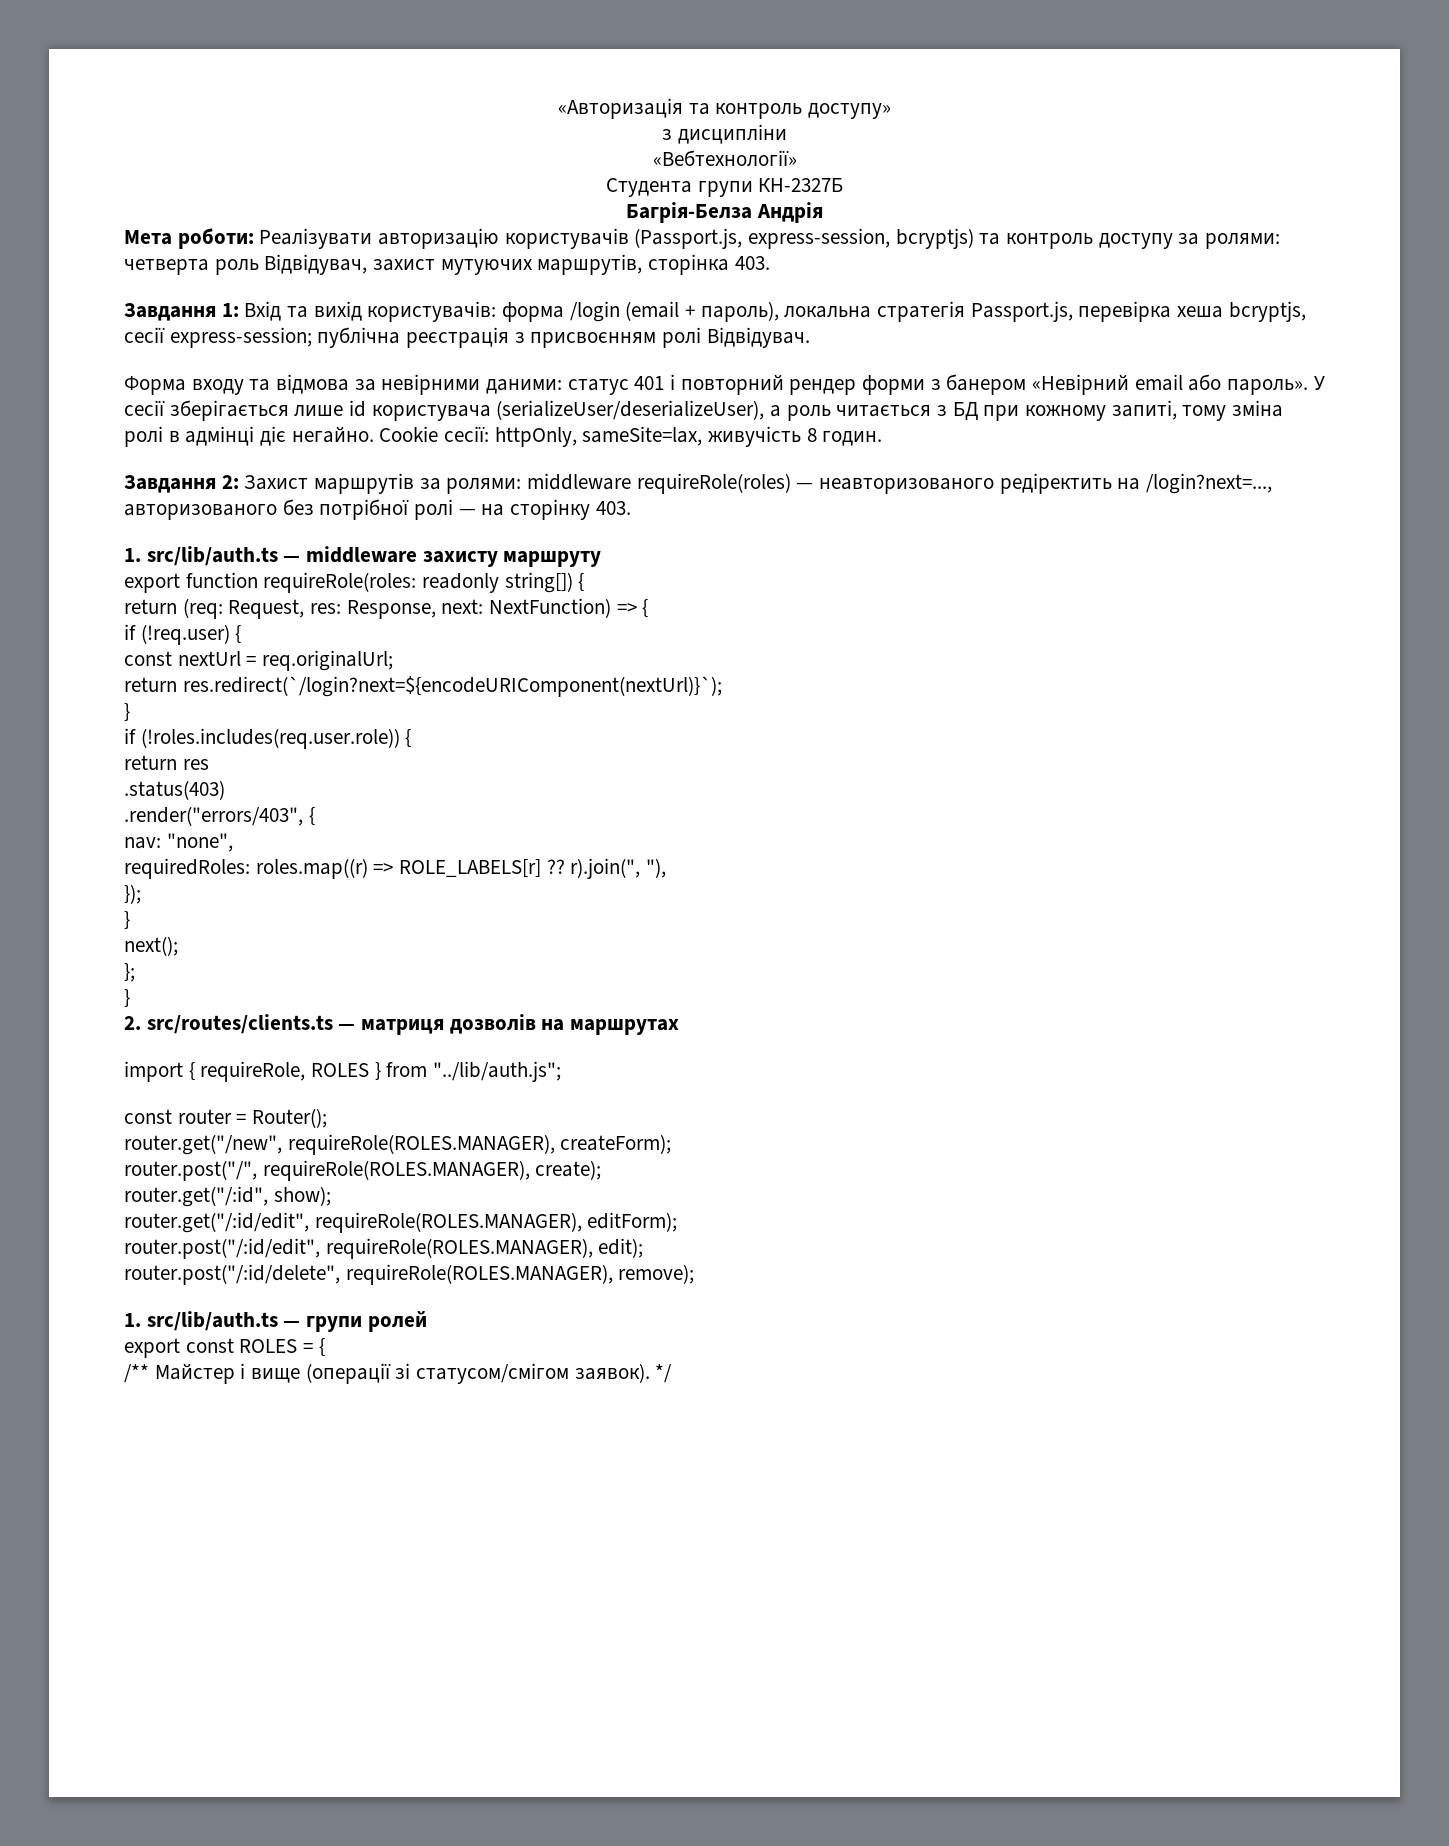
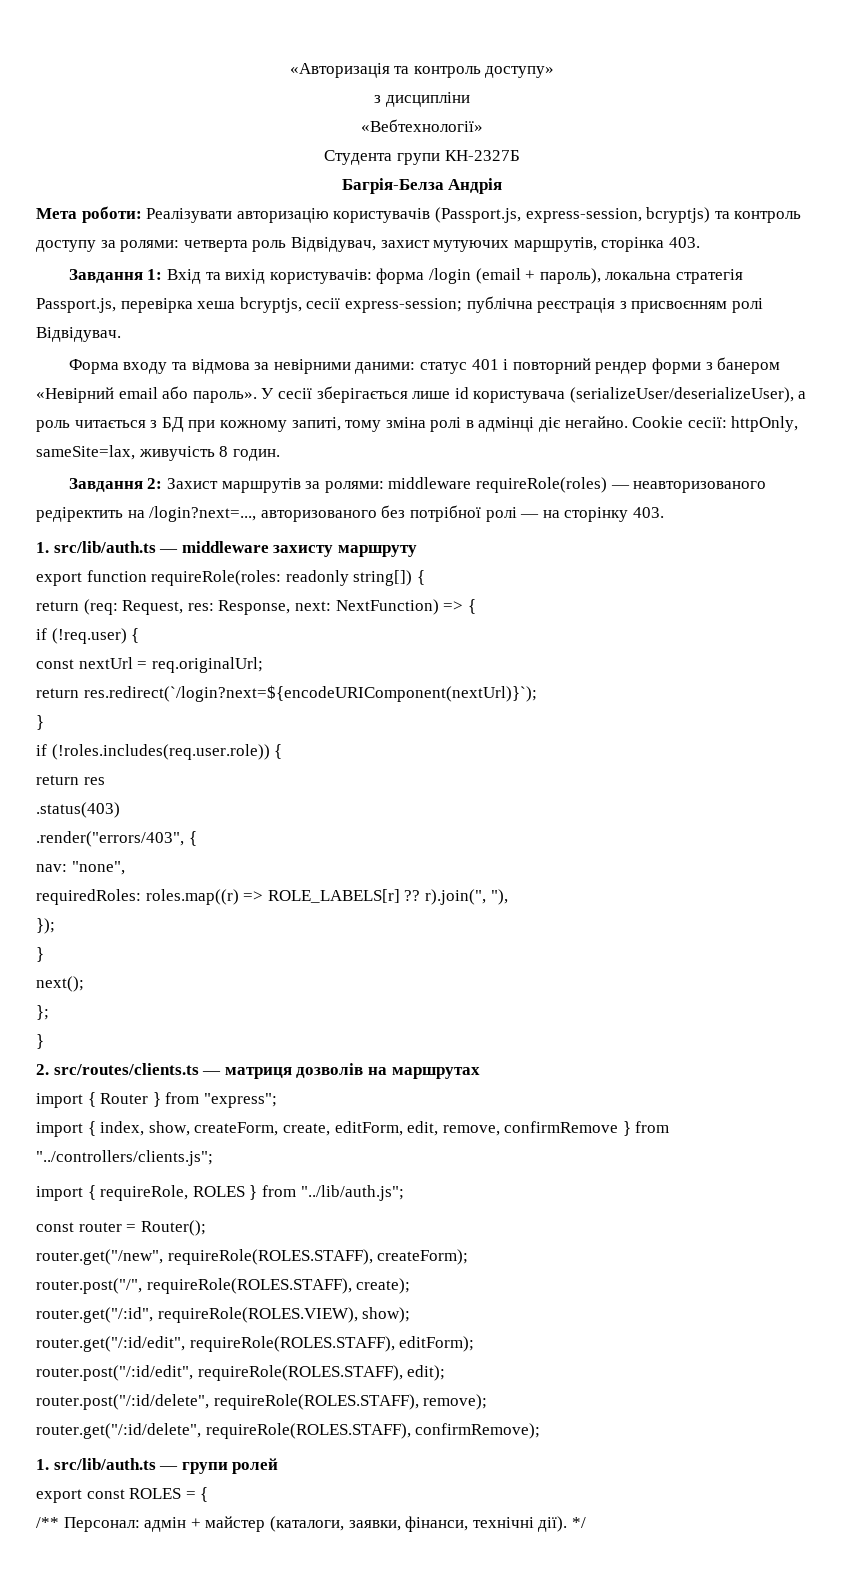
+ import { Router } from "express";
+ import { index, show, createForm, create, editForm, edit, remove, confirmRemove } from "../controllers/clients.js";
- router.get("/new", requireRole(ROLES.MANAGER), createForm);
+ router.get("/new", requireRole(ROLES.STAFF), createForm);
- router.post("/", requireRole(ROLES.MANAGER), create);
+ router.post("/", requireRole(ROLES.STAFF), create);
- router.get("/:id", show);
+ router.get("/:id", requireRole(ROLES.VIEW), show);
- router.get("/:id/edit", requireRole(ROLES.MANAGER), editForm);
+ router.get("/:id/edit", requireRole(ROLES.STAFF), editForm);
- router.post("/:id/edit", requireRole(ROLES.MANAGER), edit);
+ router.post("/:id/edit", requireRole(ROLES.STAFF), edit);
- router.post("/:id/delete", requireRole(ROLES.MANAGER), remove);
+ router.post("/:id/delete", requireRole(ROLES.STAFF), remove);
+ router.get("/:id/delete", requireRole(ROLES.STAFF), confirmRemove);
- /** Майстер і вище (операції зі статусом/смігом заявок).
+ /** Персонал: адмін + майстер (каталоги, заявки, фінанси, технічні дії).

